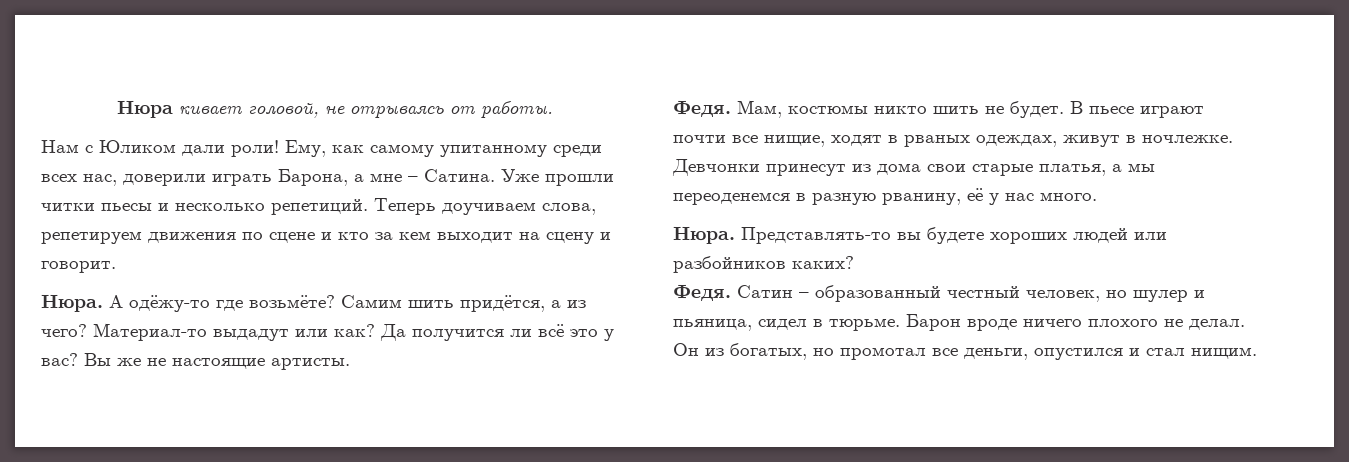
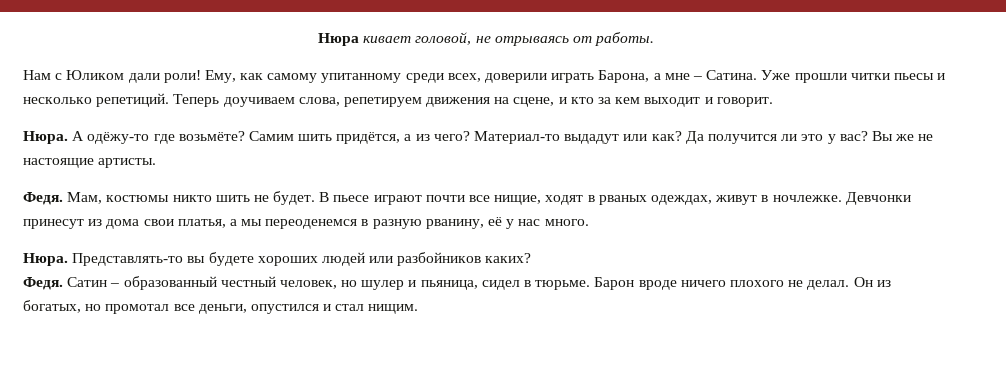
- Ему, как самому упитанному среди всех нас, доверили играть Барона, а мне – Сатина.
+ Ему, как самому упитанному среди всех, доверили играть Барона, а мне – Сатина.
- Теперь доучиваем слова, репетируем движения по сцене и кто за кем выходит на сцену и говорит.
+ Теперь доучиваем слова, репетируем движения на сцене, и кто за кем выходит и говорит.
- Да получится ли всё это у вас?
+ Да получится ли это у вас?
- Девчонки принесут из дома свои старые платья, а мы переоденемся в разную рванину, её у нас много.
+ Девчонки принесут из дома свои платья, а мы переоденемся в разную рванину, её у нас много.

